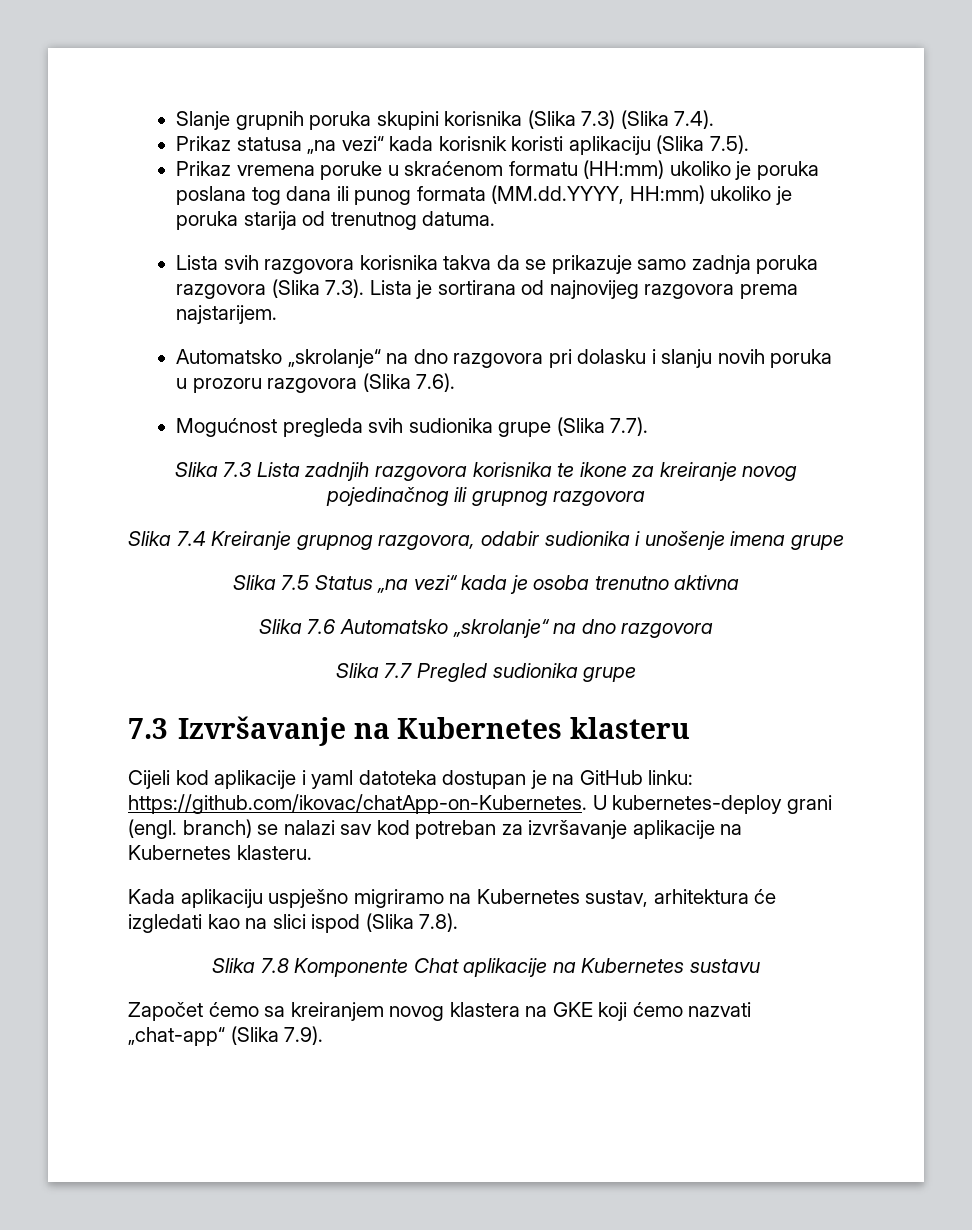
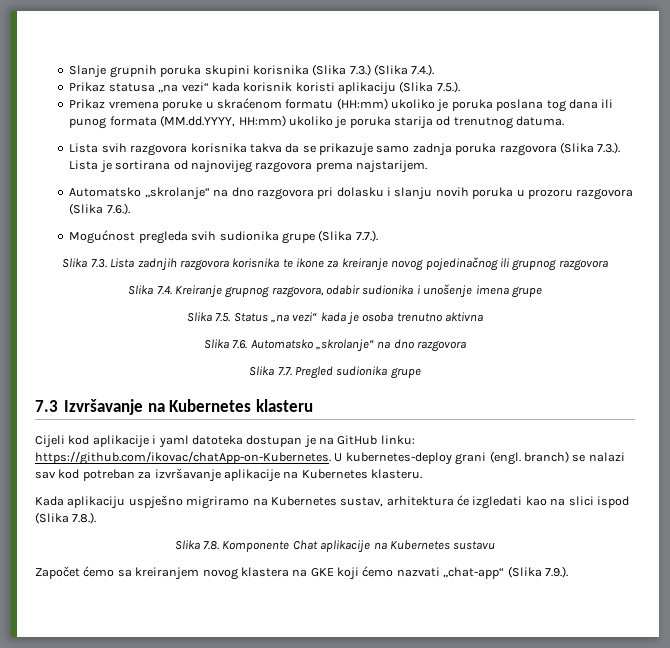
- Slanje grupnih poruka skupini korisnika (Slika 7.3) (Slika 7.4).
+ Slanje grupnih poruka skupini korisnika (Slika 7.3.) (Slika 7.4.).
- Prikaz statusa „na vezi“ kada korisnik koristi aplikaciju (Slika 7.5).
+ Prikaz statusa „na vezi“ kada korisnik koristi aplikaciju (Slika 7.5.).
- Lista svih razgovora korisnika takva da se prikazuje samo zadnja poruka razgovora (Slika 7.3). Lista je sortirana od najnovijeg razgovora prema najstarijem.
+ Lista svih razgovora korisnika takva da se prikazuje samo zadnja poruka razgovora (Slika 7.3.). Lista je sortirana od najnovijeg razgovora prema najstarijem.
- Automatsko „skrolanje“ na dno razgovora pri dolasku i slanju novih poruka u prozoru razgovora (Slika 7.6).
+ Automatsko „skrolanje“ na dno razgovora pri dolasku i slanju novih poruka u prozoru razgovora (Slika 7.6.).
- Mogućnost pregleda svih sudionika grupe (Slika 7.7).
- Slika 7.3 Lista zadnjih razgovora korisnika te ikone za kreiranje novog pojedinačnog ili grupnog razgovora
+ Mogućnost pregleda svih sudionika grupe (Slika 7.7.).
+ Slika 7.3. Lista zadnjih razgovora korisnika te ikone za kreiranje novog pojedinačnog ili grupnog razgovora
- Slika 7.4 Kreiranje grupnog razgovora, odabir sudionika i unošenje imena grupe
+ Slika 7.4. Kreiranje grupnog razgovora, odabir sudionika i unošenje imena grupe
- Slika 7.5 Status „na vezi“ kada je osoba trenutno aktivna
+ Slika 7.5. Status „na vezi“ kada je osoba trenutno aktivna
- Slika 7.6 Automatsko „skrolanje“ na dno razgovora
+ Slika 7.6. Automatsko „skrolanje“ na dno razgovora
- Slika 7.7 Pregled sudionika grupe
+ Slika 7.7. Pregled sudionika grupe
- Kada aplikaciju uspješno migriramo na Kubernetes sustav, arhitektura će izgledati kao na slici ispod (Slika 7.8).
- Slika 7.8 Komponente Chat aplikacije na Kubernetes sustavu
+ Kada aplikaciju uspješno migriramo na Kubernetes sustav, arhitektura će izgledati kao na slici ispod (Slika 7.8.).
+ Slika 7.8. Komponente Chat aplikacije na Kubernetes sustavu
- Započet ćemo sa kreiranjem novog klastera na GKE koji ćemo nazvati „chat-app“ (Slika 7.9).
+ Započet ćemo sa kreiranjem novog klastera na GKE koji ćemo nazvati „chat-app“ (Slika 7.9.).

